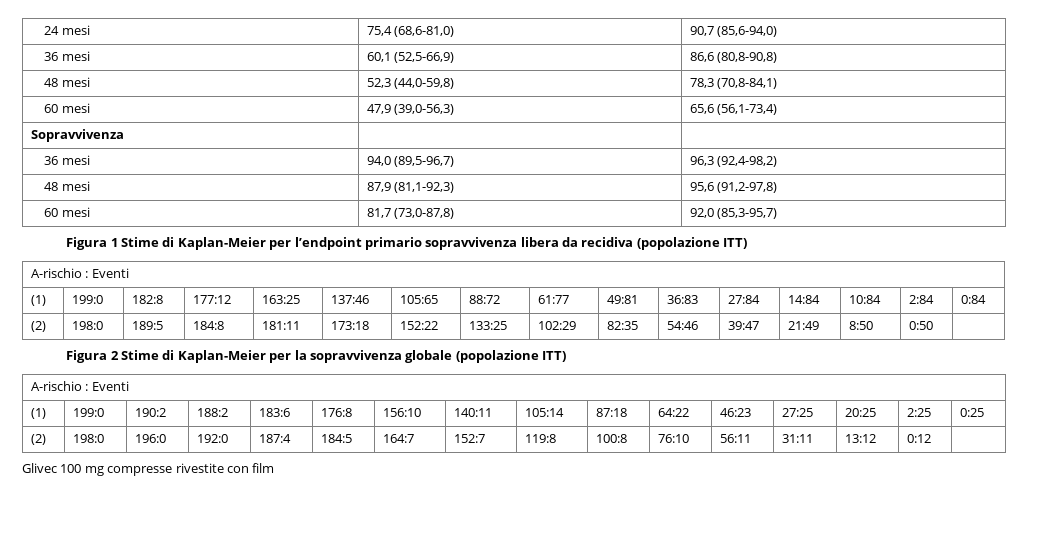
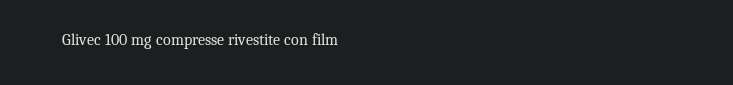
- 24 mesi | 75,4 (68,6-81,0) | 90,7 (85,6-94,0)
- 36 mesi | 60,1 (52,5-66,9) | 86,6 (80,8-90,8)
- 48 mesi | 52,3 (44,0-59,8) | 78,3 (70,8-84,1)
- 60 mesi | 47,9 (39,0-56,3) | 65,6 (56,1-73,4)
- Sopravvivenza | |
- 36 mesi | 94,0 (89,5-96,7) | 96,3 (92,4-98,2)
- 48 mesi | 87,9 (81,1-92,3) | 95,6 (91,2-97,8)
- 60 mesi | 81,7 (73,0-87,8) | 92,0 (85,3-95,7)
- Figura 1 Stime di Kaplan-Meier per l’endpoint primario sopravvivenza libera da recidiva (popolazione ITT)
- A-rischio : Eventi
- (1) | 199:0 | 182:8 | 177:12 | 163:25 | 137:46 | 105:65 | 88:72 | 61:77 | 49:81 | 36:83 | 27:84 | 14:84 | 10:84 | 2:84 | 0:84
- (2) | 198:0 | 189:5 | 184:8 | 181:11 | 173:18 | 152:22 | 133:25 | 102:29 | 82:35 | 54:46 | 39:47 | 21:49 | 8:50 | 0:50 |
- Figura 2 Stime di Kaplan-Meier per la sopravvivenza globale (popolazione ITT)
- A-rischio : Eventi
- (1) | 199:0 | 190:2 | 188:2 | 183:6 | 176:8 | 156:10 | 140:11 | 105:14 | 87:18 | 64:22 | 46:23 | 27:25 | 20:25 | 2:25 | 0:25
- (2) | 198:0 | 196:0 | 192:0 | 187:4 | 184:5 | 164:7 | 152:7 | 119:8 | 100:8 | 76:10 | 56:11 | 31:11 | 13:12 | 0:12 |

